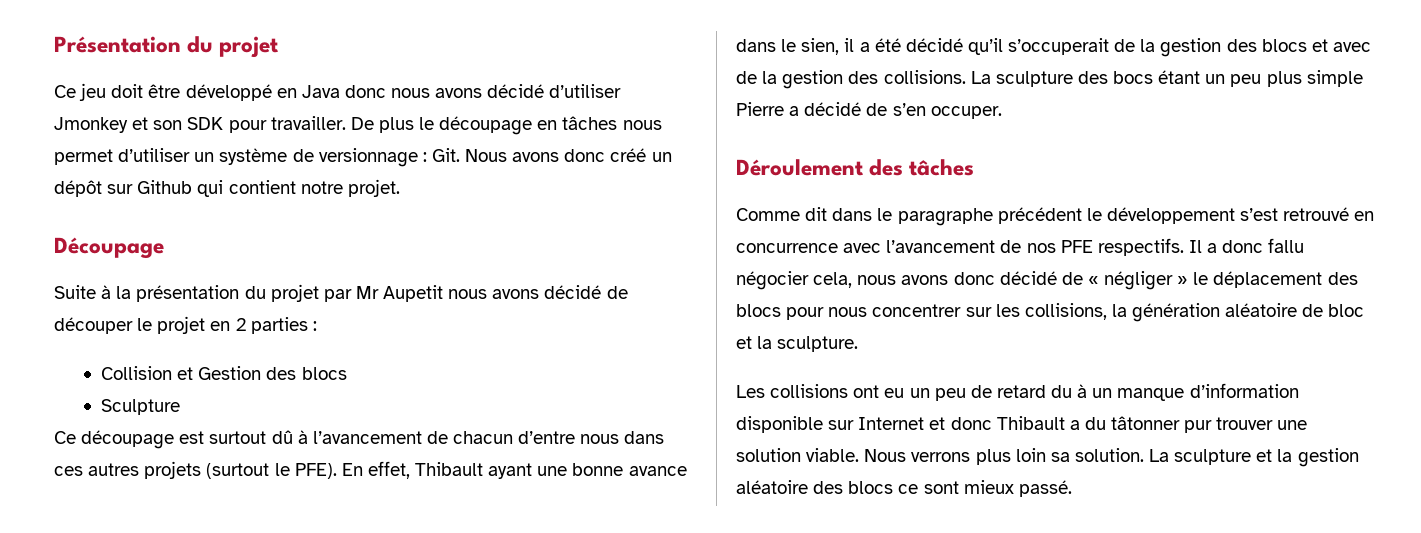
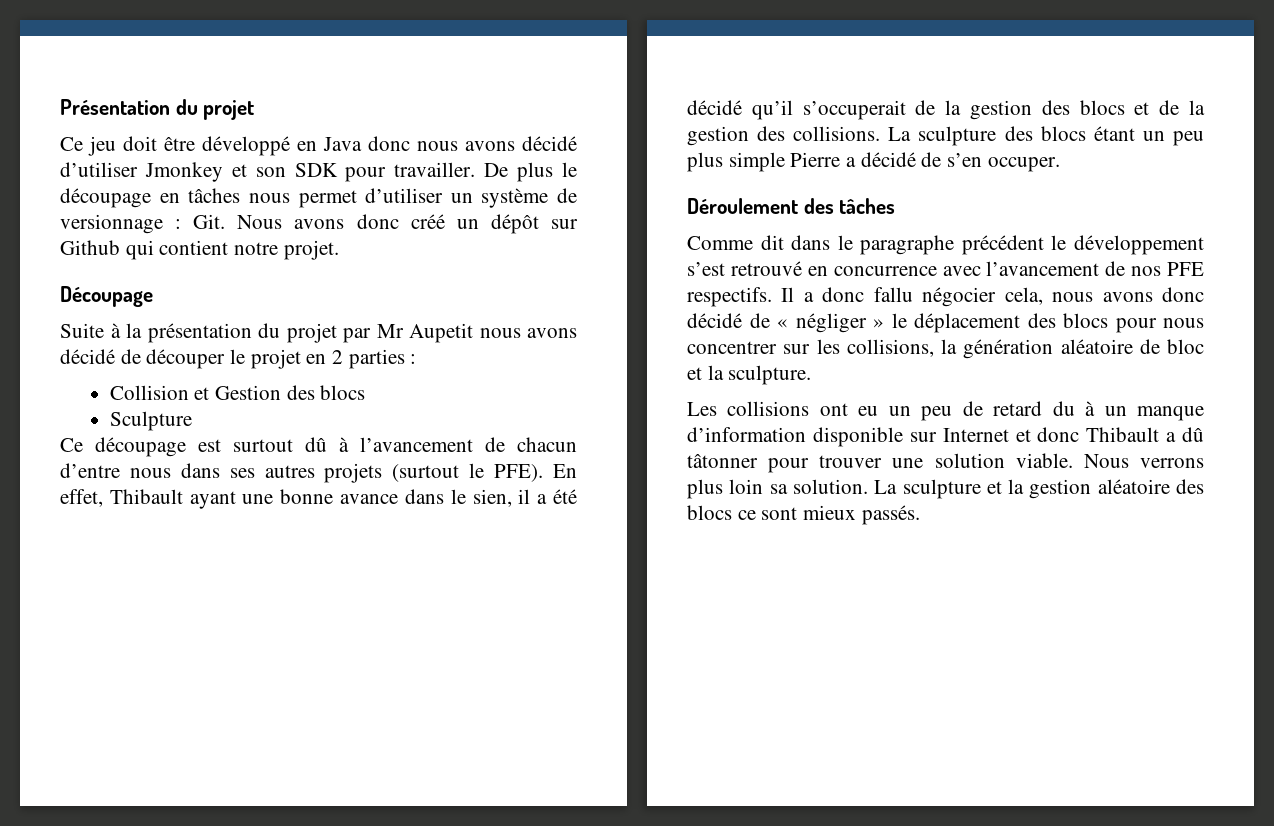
- Ce découpage est surtout dû à l’avancement de chacun d’entre nous dans ces autres projets (surtout le PFE).
+ Ce découpage est surtout dû à l’avancement de chacun d’entre nous dans ses autres projets (surtout le PFE).
- En effet, Thibault ayant une bonne avance dans le sien, il a été décidé qu’il s’occuperait de la gestion des blocs et avec de la gestion des collisions.
+ En effet, Thibault ayant une bonne avance dans le sien, il a été décidé qu’il s’occuperait de la gestion des blocs et de la gestion des collisions.
- La sculpture des bocs étant un peu plus simple Pierre a décidé de s’en occuper.
+ La sculpture des blocs étant un peu plus simple Pierre a décidé de s’en occuper.
- Les collisions ont eu un peu de retard du à un manque d’information disponible sur Internet et donc Thibault a du tâtonner pur trouver une solution viable.
+ Les collisions ont eu un peu de retard du à un manque d’information disponible sur Internet et donc Thibault a dû tâtonner pour trouver une solution viable.
- La sculpture et la gestion aléatoire des blocs ce sont mieux passé.
+ La sculpture et la gestion aléatoire des blocs ce sont mieux passés.

